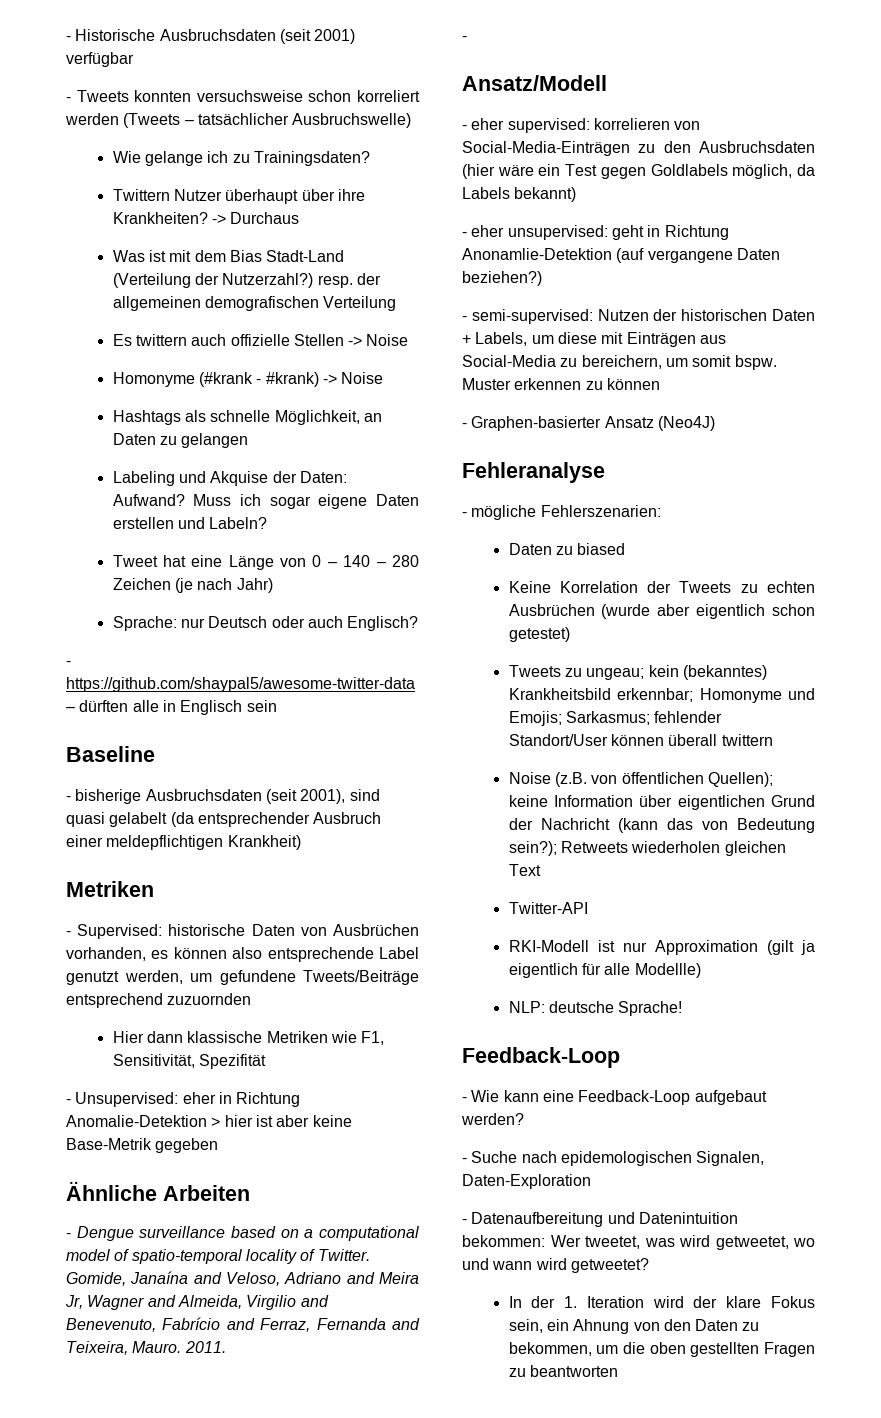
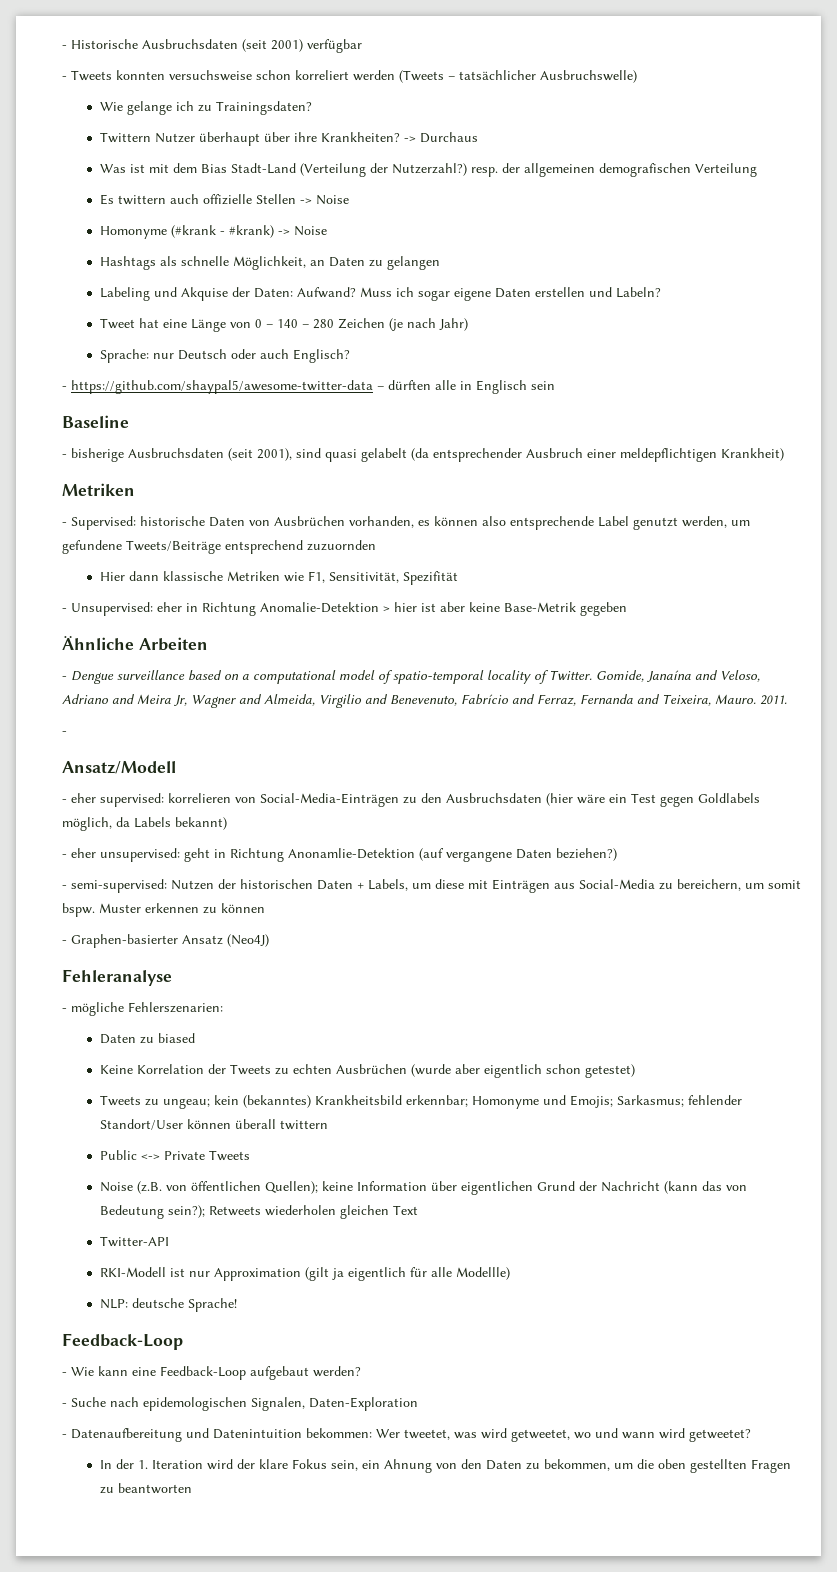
+ Public <-> Private Tweets

